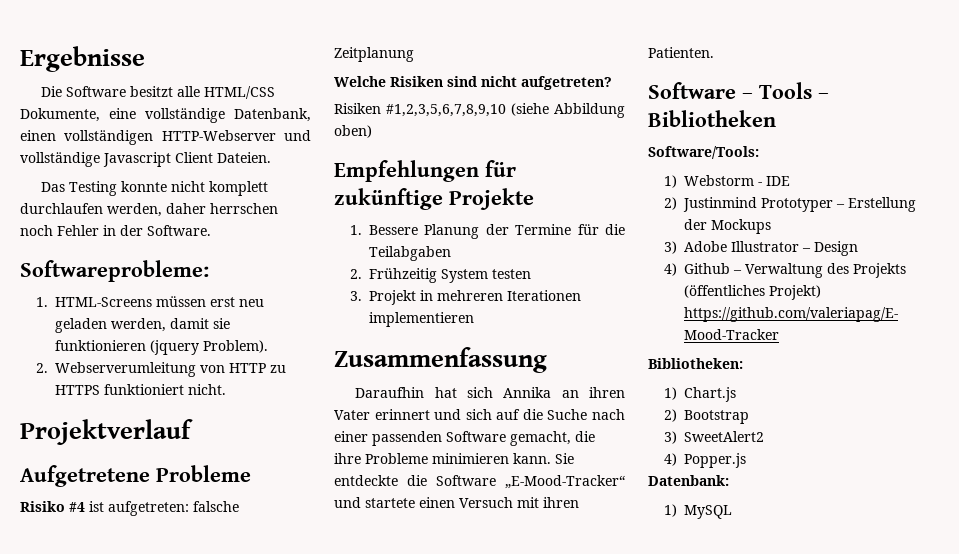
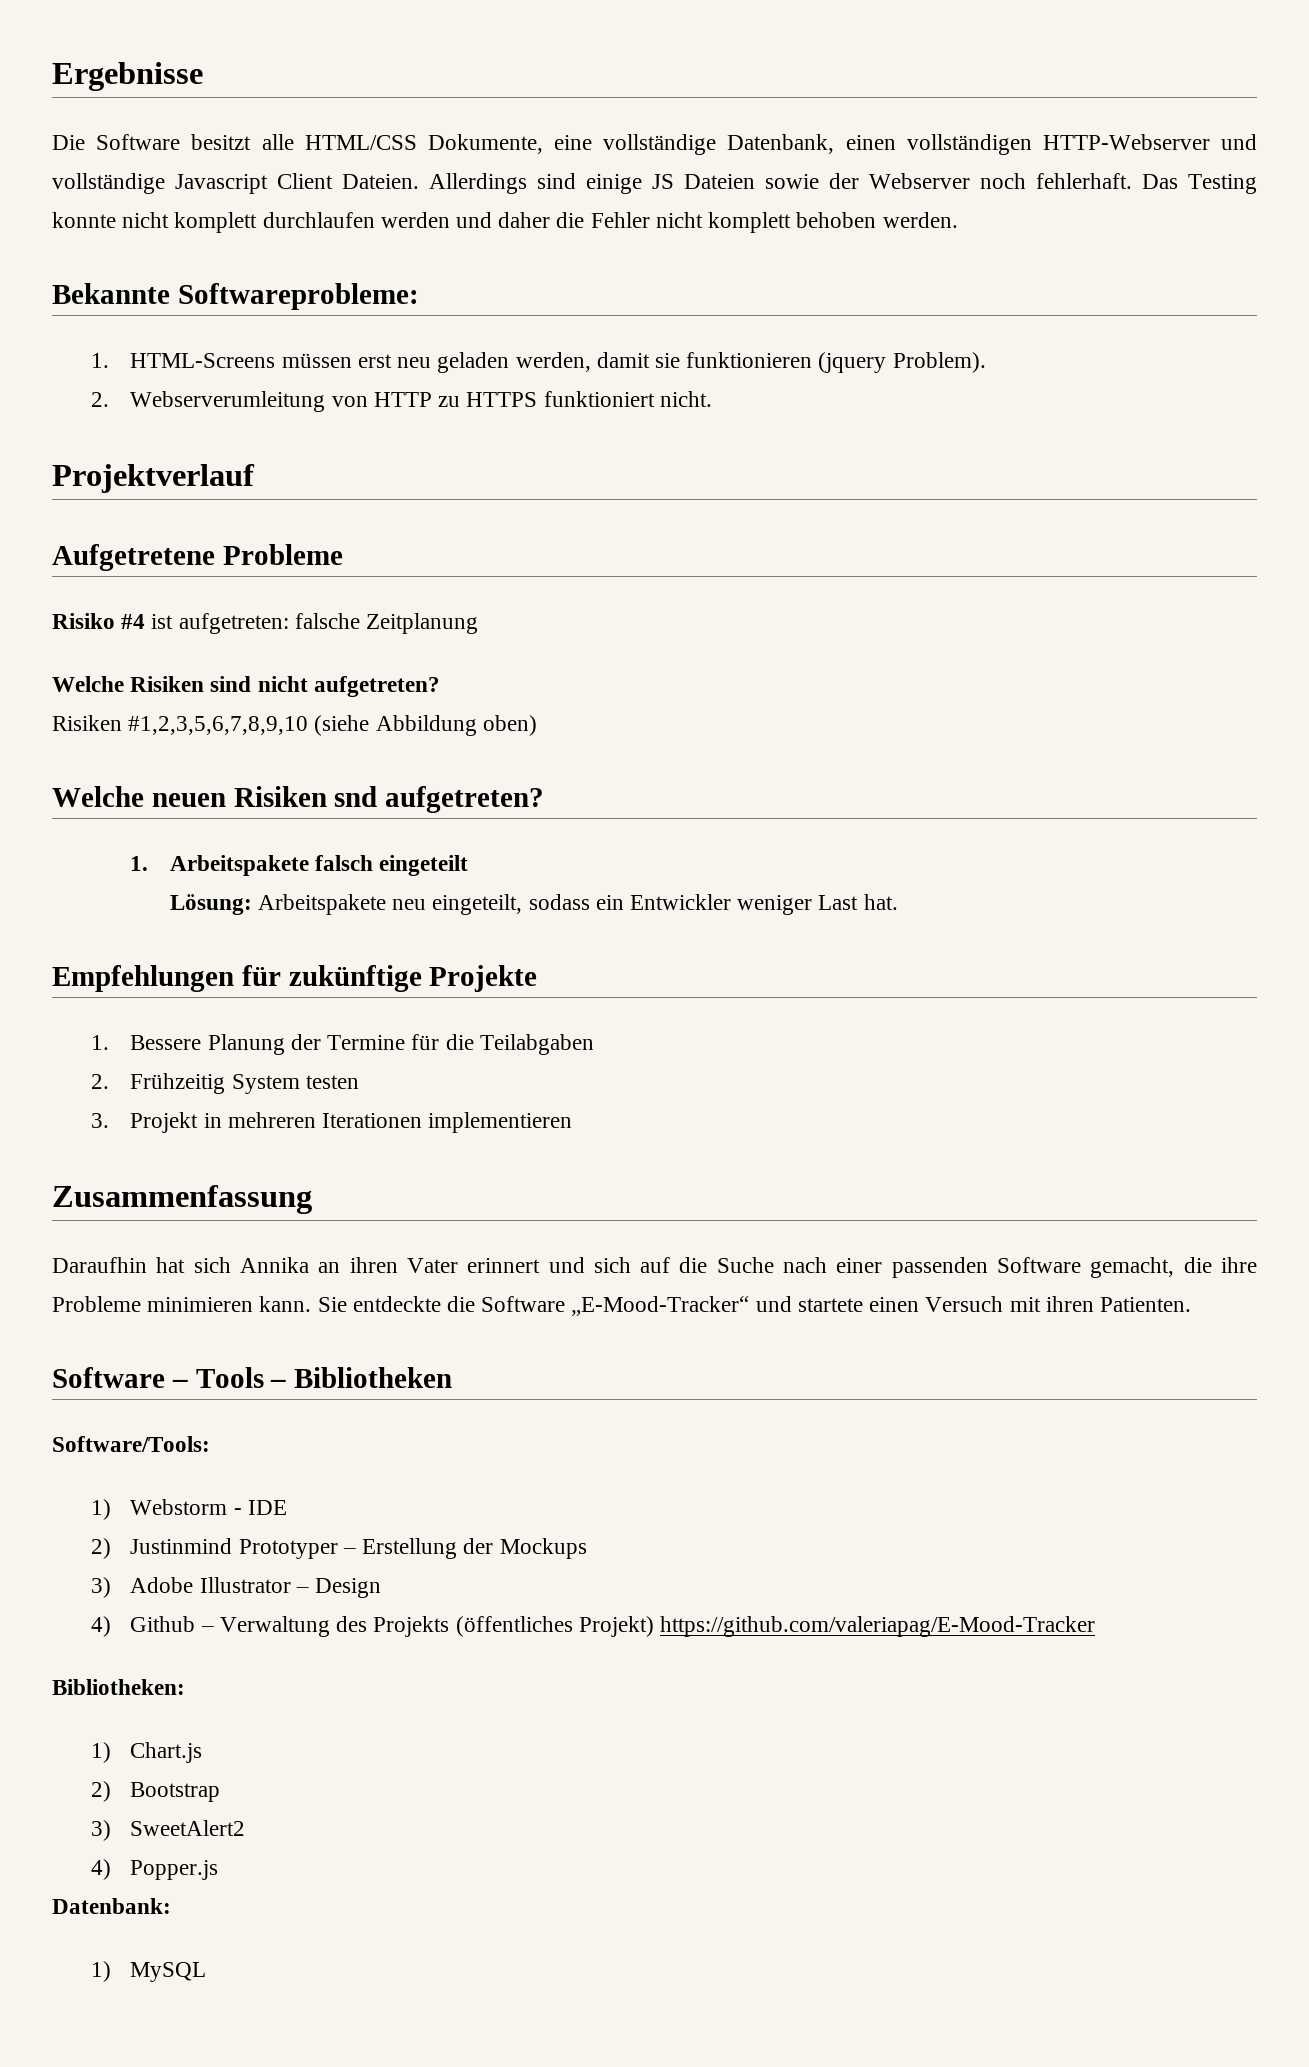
- Die Software besitzt alle HTML/CSS Dokumente, eine vollständige Datenbank, einen vollständigen HTTP-Webserver und vollständige Javascript Client Dateien.
- Das Testing konnte nicht komplett durchlaufen werden, daher herrschen noch Fehler in der Software.
- Softwareprobleme:
+ Die Software besitzt alle HTML/CSS Dokumente, eine vollständige Datenbank, einen vollständigen HTTP-Webserver und vollständige Javascript Client Dateien. Allerdings sind einige JS Dateien sowie der Webserver noch fehlerhaft. Das Testing konnte nicht komplett durchlaufen werden und daher die Fehler nicht komplett behoben werden.
+ Bekannte Softwareprobleme:
+ Welche neuen Risiken snd aufgetreten?
+ 1. Arbeitspakete falsch eingeteilt
+ Lösung: Arbeitspakete neu eingeteilt, sodass ein Entwickler weniger Last hat.

